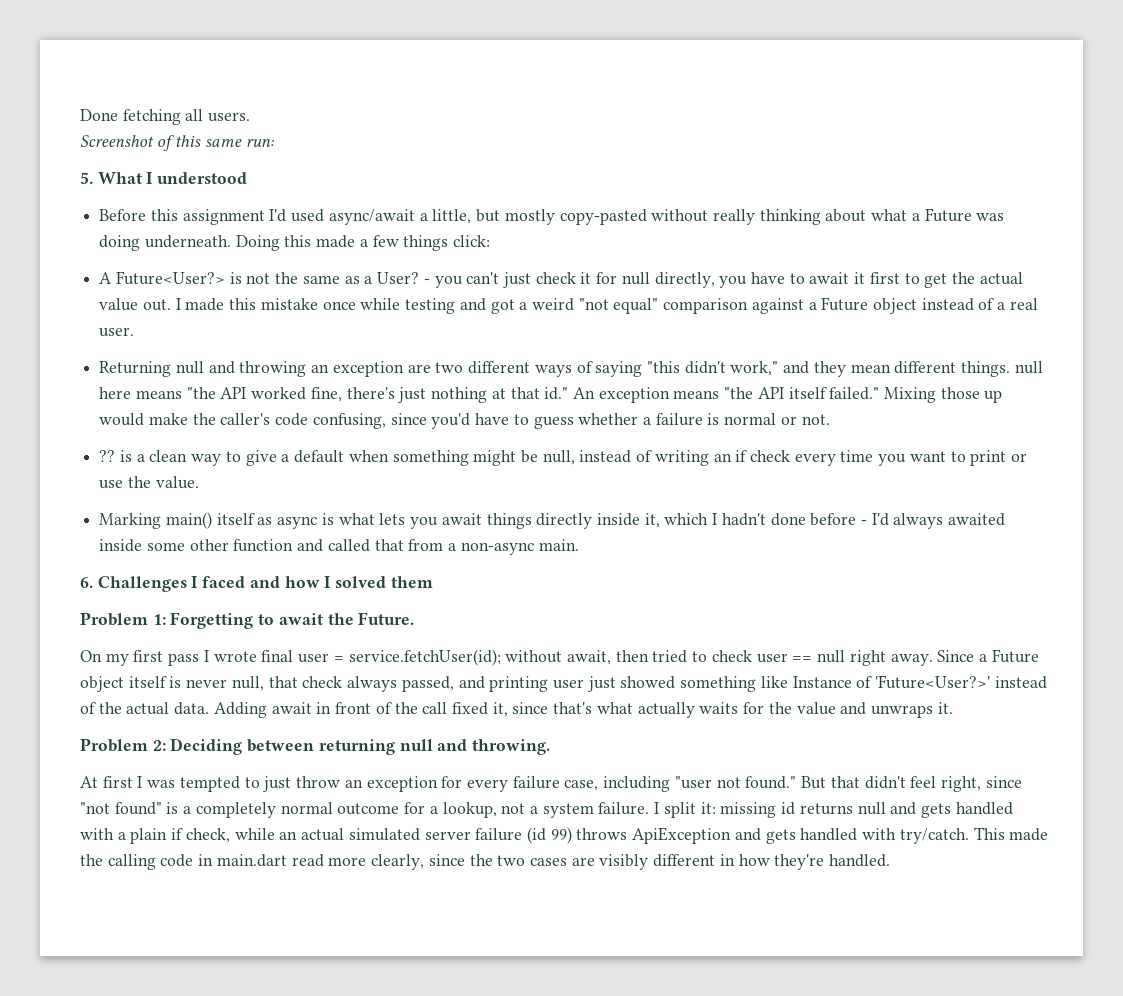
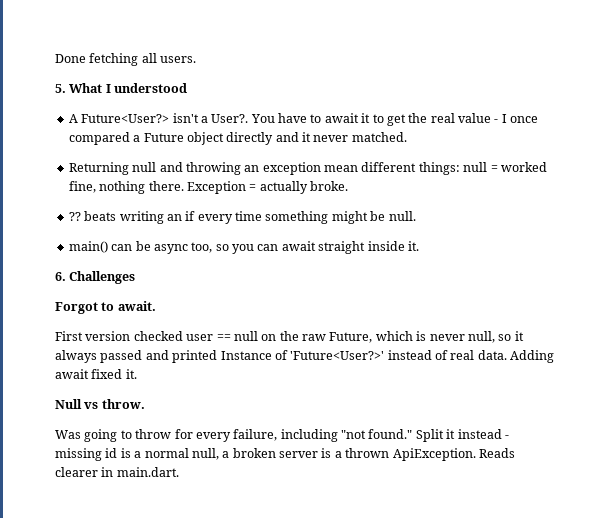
- Screenshot of this same run:
- Before this assignment I'd used async/await a little, but mostly copy-pasted without really thinking about what a Future was doing underneath. Doing this made a few things click:
- A Future<User?> is not the same as a User? - you can't just check it for null directly, you have to await it first to get the actual value out. I made this mistake once while testing and got a weird "not equal" comparison against a Future object instead of a real user.
+ A Future<User?> isn't a User?. You have to await it to get the real value - I once compared a Future object directly and it never matched.
- Returning null and throwing an exception are two different ways of saying "this didn't work," and they mean different things. null here means "the API worked fine, there's just nothing at that id." An exception means "the API itself failed." Mixing those up would make the caller's code confusing, since you'd have to guess whether a failure is normal or not.
- ?? is a clean way to give a default when something might be null, instead of writing an if check every time you want to print or use the value.
- Marking main() itself as async is what lets you await things directly inside it, which I hadn't done before - I'd always awaited inside some other function and called that from a non-async main.
- 6. Challenges I faced and how I solved them
- Problem 1: Forgetting to await the Future.
- On my first pass I wrote final user = service.fetchUser(id); without await, then tried to check user == null right away. Since a Future object itself is never null, that check always passed, and printing user just showed something like Instance of 'Future<User?>' instead of the actual data.
+ Returning null and throwing an exception mean different things: null = worked fine, nothing there. Exception = actually broke.
+ ?? beats writing an if every time something might be null.
+ main() can be async too, so you can await straight inside it.
+ 6. Challenges
+ Forgot to await.
+ First version checked user == null on the raw Future, which is never null, so it always passed and printed Instance of 'Future<User?>' instead of real data.
- Adding await in front of the call fixed it, since that's what actually waits for the value and unwraps it.
- Problem 2: Deciding between returning null and throwing.
- At first I was tempted to just throw an exception for every failure case, including "user not found." But that didn't feel right, since "not found" is a completely normal outcome for a lookup, not a system failure. I split it: missing id returns null and gets handled with a plain if check, while an actual simulated server failure (id 99) throws ApiException and gets handled with try/catch. This made the calling code in main.dart read more clearly, since the two cases are visibly different in how they're handled.
+ Adding await fixed it.
+ Null vs throw.
+ Was going to throw for every failure, including "not found." Split it instead - missing id is a normal null, a broken server is a thrown ApiException. Reads clearer in main.dart.

